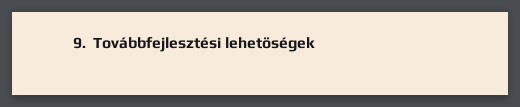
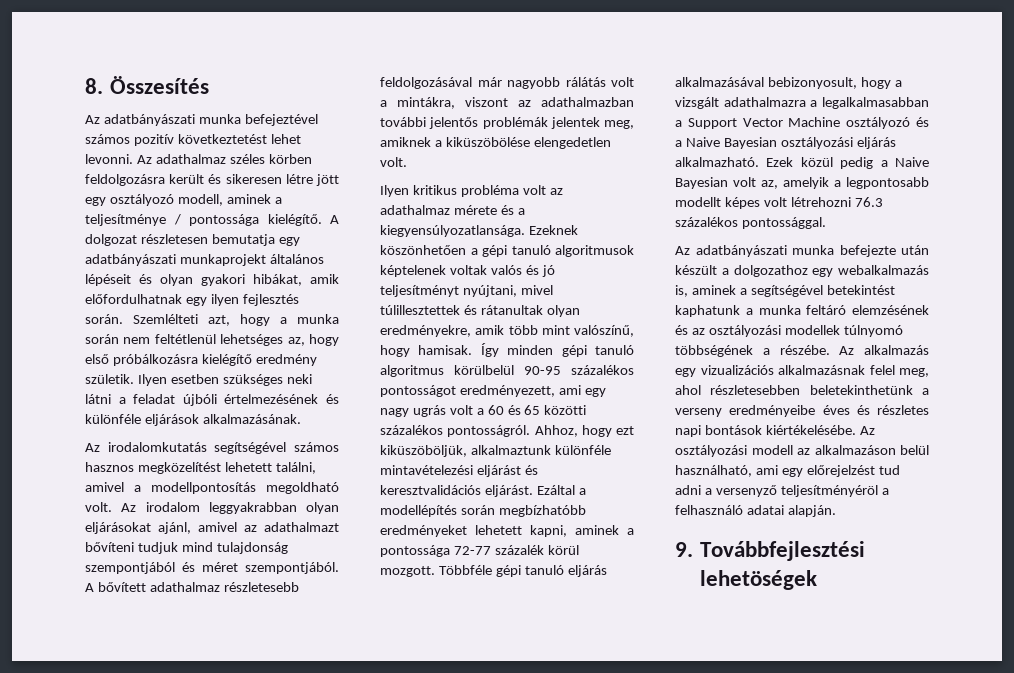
+ 8. Összesítés
+ Az adatbányászati munka befejeztével számos pozitív következtetést lehet levonni. Az adathalmaz széles körben feldolgozásra került és sikeresen létre jött egy osztályozó modell, aminek a teljesítménye / pontossága kielégítő. A dolgozat részletesen bemutatja egy adatbányászati munkaprojekt általános lépéseit és olyan gyakori hibákat, amik előfordulhatnak egy ilyen fejlesztés során. Szemlélteti azt, hogy a munka során nem feltétlenül lehetséges az, hogy első próbálkozásra kielégítő eredmény születik. Ilyen esetben szükséges neki látni a feladat újbóli értelmezésének és különféle eljárások alkalmazásának.
+ Az irodalomkutatás segítségével számos hasznos megközelítést lehetett találni, amivel a modellpontosítás megoldható volt. Az irodalom leggyakrabban olyan eljárásokat ajánl, amivel az adathalmazt bővíteni tudjuk mind tulajdonság szempontjából és méret szempontjából. A bővített adathalmaz részletesebb feldolgozásával már nagyobb rálátás volt a mintákra, viszont az adathalmazban további jelentős problémák jelentek meg, amiknek a kiküszöbölése elengedetlen volt.
+ Ilyen kritikus probléma volt az adathalmaz mérete és a kiegyensúlyozatlansága. Ezeknek köszönhetően a gépi tanuló algoritmusok képtelenek voltak valós és jó teljesítményt nyújtani, mivel túlillesztettek és rátanultak olyan eredményekre, amik több mint valószínű, hogy hamisak. Így minden gépi tanuló algoritmus körülbelül 90-95 százalékos pontosságot eredményezett, ami egy nagy ugrás volt a 60 és 65 közötti százalékos pontosságról. Ahhoz, hogy ezt kiküszöböljük, alkalmaztunk különféle mintavételezési eljárást és keresztvalidációs eljárást. Ezáltal a modellépítés során megbízhatóbb eredményeket lehetett kapni, aminek a pontossága 72-77 százalék körül mozgott. Többféle gépi tanuló eljárás alkalmazásával bebizonyosult, hogy a vizsgált adathalmazra a legalkalmasabban a Support Vector Machine osztályozó és a Naive Bayesian osztályozási eljárás alkalmazható. Ezek közül pedig a Naive Bayesian volt az, amelyik a legpontosabb modellt képes volt létrehozni 76.3 százalékos pontossággal.
+ Az adatbányászati munka befejezte után készült a dolgozathoz egy webalkalmazás is, aminek a segítségével betekintést kaphatunk a munka feltáró elemzésének és az osztályozási modellek túlnyomó többségének a részébe. Az alkalmazás egy vizualizációs alkalmazásnak felel meg, ahol részletesebben beletekinthetünk a verseny eredményeibe éves és részletes napi bontások kiértékelésébe. Az osztályozási modell az alkalmazáson belül használható, ami egy előrejelzést tud adni a versenyző teljesítményéröl a felhasználó adatai alapján.

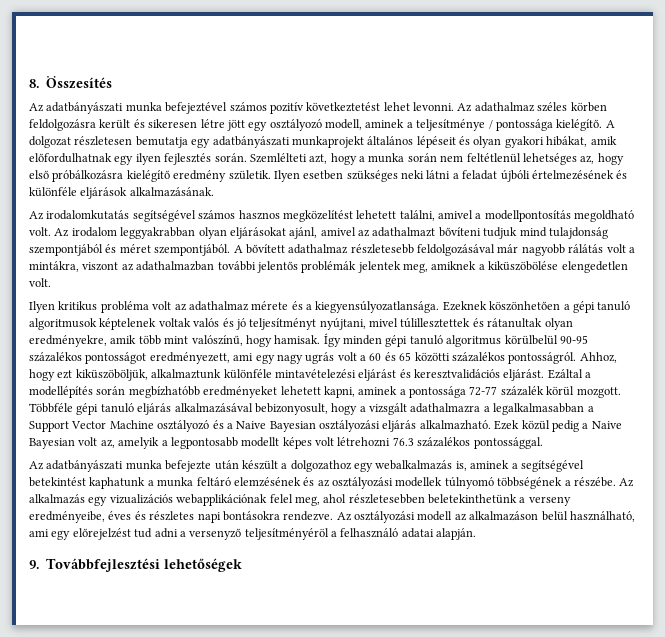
- Az alkalmazás egy vizualizációs alkalmazásnak felel meg, ahol részletesebben beletekinthetünk a verseny eredményeibe éves és részletes napi bontások kiértékelésébe.
+ Az alkalmazás egy vizualizációs webapplikációnak felel meg, ahol részletesebben beletekinthetünk a verseny eredményeibe, éves és részletes napi bontásokra rendezve.
- 9. Továbbfejlesztési lehetöségek
+ 9. Továbbfejlesztési lehetőségek

